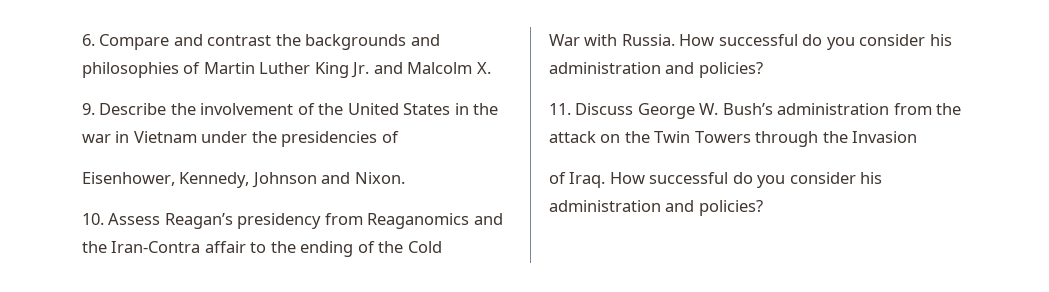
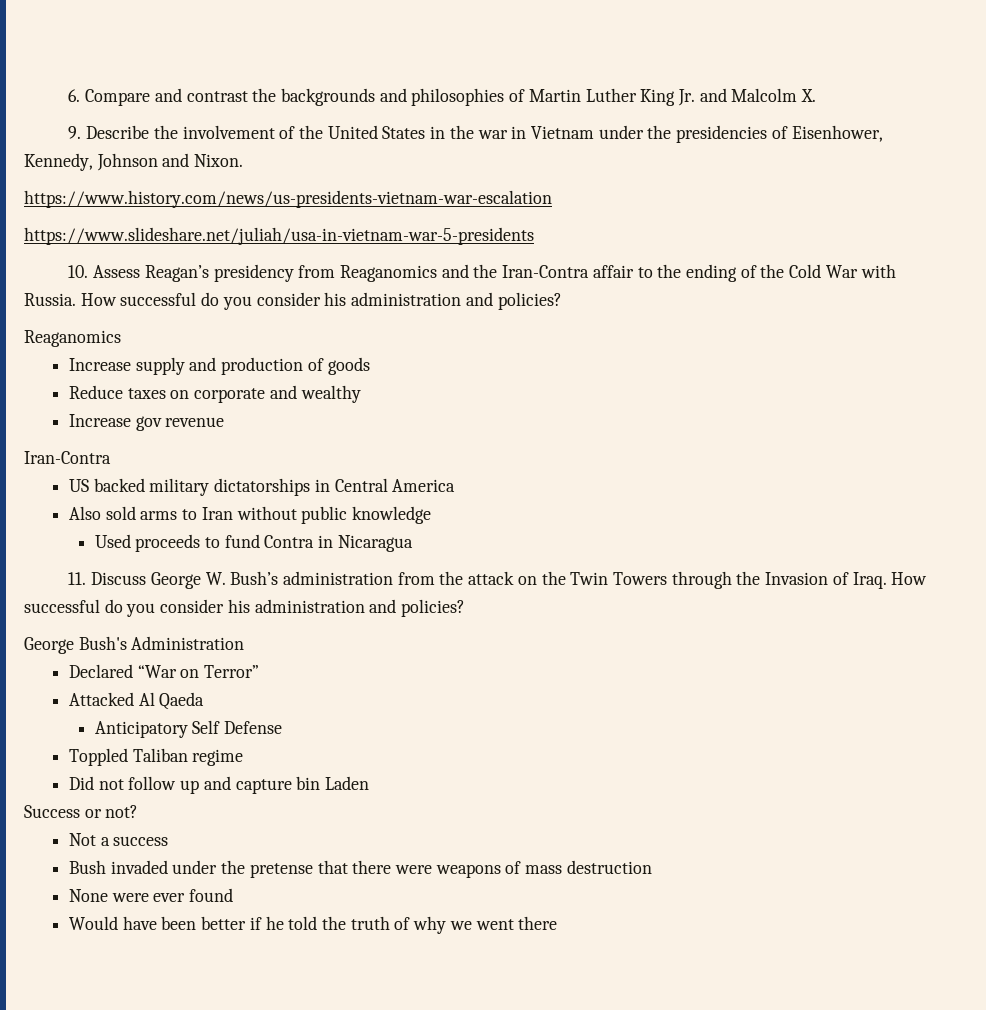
- 9. Describe the involvement of the United States in the war in Vietnam under the presidencies of
- Eisenhower, Kennedy, Johnson and Nixon.
+ 9. Describe the involvement of the United States in the war in Vietnam under the presidencies of Eisenhower, Kennedy, Johnson and Nixon.
+ https://www.history.com/news/us-presidents-vietnam-war-escalation
+ https://www.slideshare.net/juliah/usa-in-vietnam-war-5-presidents
- 10. Assess Reagan’s presidency from Reaganomics and the Iran-Contra affair to the ending of the Cold
- War with Russia. How successful do you consider his administration and policies?
+ 10. Assess Reagan’s presidency from Reaganomics and the Iran-Contra affair to the ending of the Cold War with Russia. How successful do you consider his administration and policies?
+ Reaganomics
+ Increase supply and production of goods
+ Reduce taxes on corporate and wealthy
+ Increase gov revenue
+ Iran-Contra
+ US backed military dictatorships in Central America
+ Also sold arms to Iran without public knowledge
+ Used proceeds to fund Contra in Nicaragua
- 11. Discuss George W. Bush’s administration from the attack on the Twin Towers through the Invasion
- of Iraq.
+ 11. Discuss George W. Bush’s administration from the attack on the Twin Towers through the Invasion of Iraq.
+ George Bush's Administration
+ Declared “War on Terror”
+ Attacked Al Qaeda
+ Anticipatory Self Defense
+ Toppled Taliban regime
+ Did not follow up and capture bin Laden
+ Success or not?
+ Not a success
+ Bush invaded under the pretense that there were weapons of mass destruction
+ None were ever found
+ Would have been better if he told the truth of why we went there

